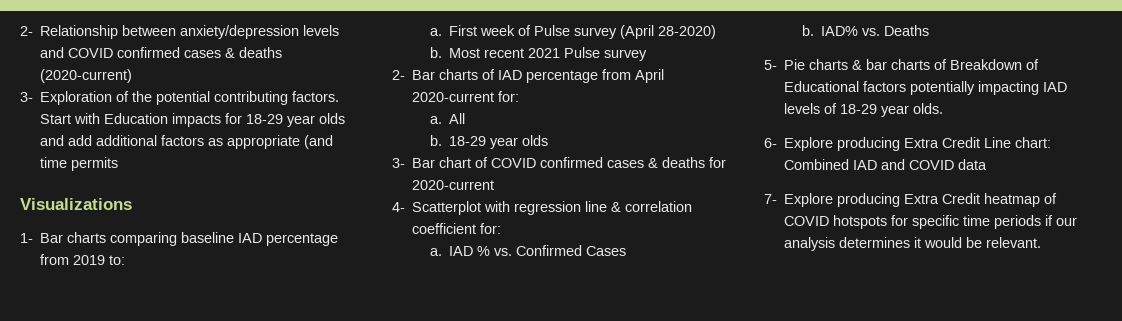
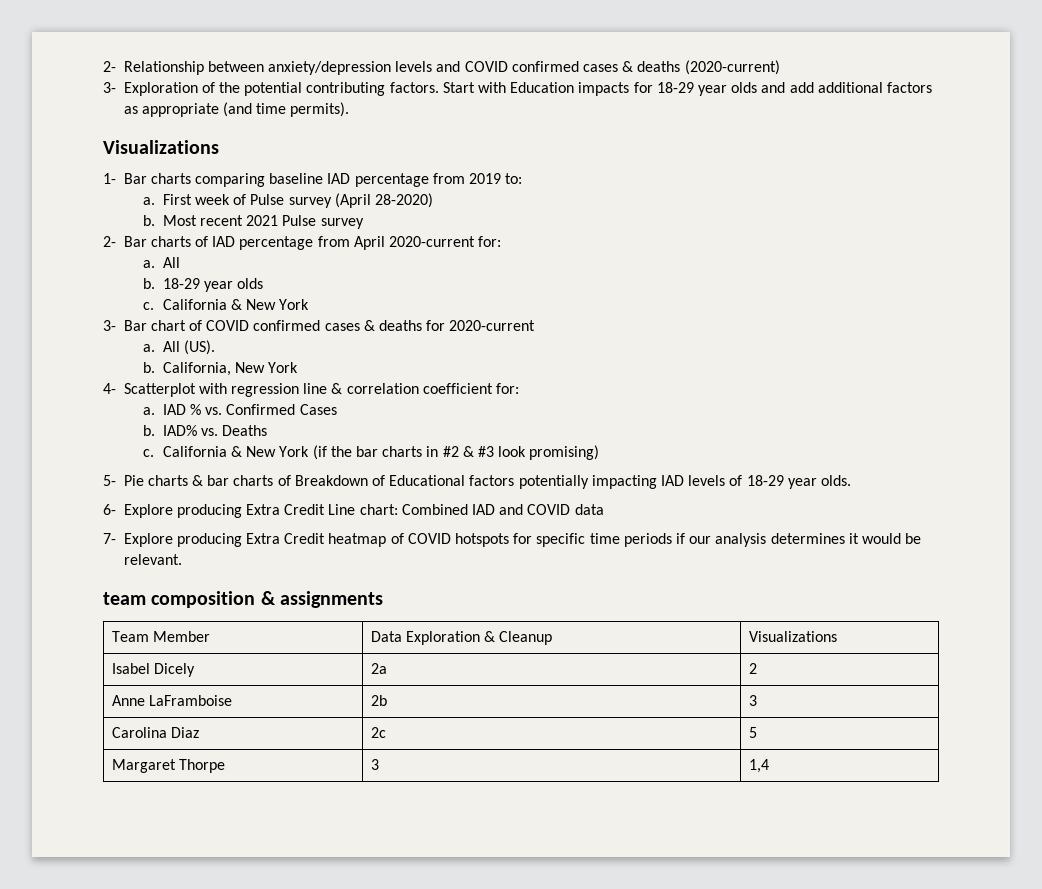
- Start with Education impacts for 18-29 year olds and add additional factors as appropriate (and time permits
+ Start with Education impacts for 18-29 year olds and add additional factors as appropriate (and time permits).
  b. 18-29 year olds
+ c. California & New York
+ a. All (US).
+ b. California, New York
+ c. California & New York (if the bar charts in #2 & #3 look promising)
+ team composition & assignments
+ Team Member | Data Exploration & Cleanup | Visualizations
+ Isabel Dicely | 2a | 2
+ Anne LaFramboise | 2b | 3
+ Carolina Diaz | 2c | 5
+ Margaret Thorpe | 3 | 1,4

